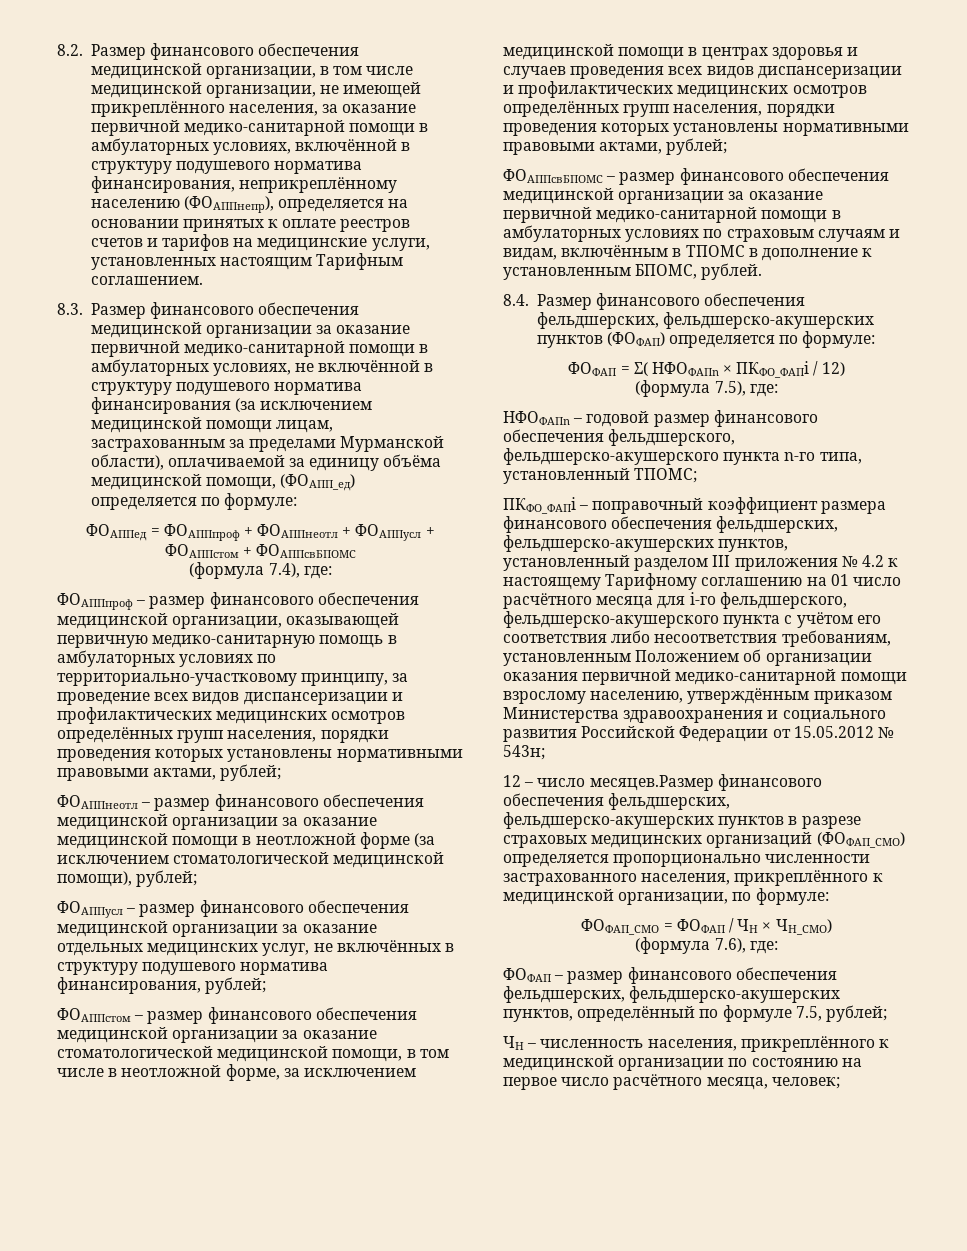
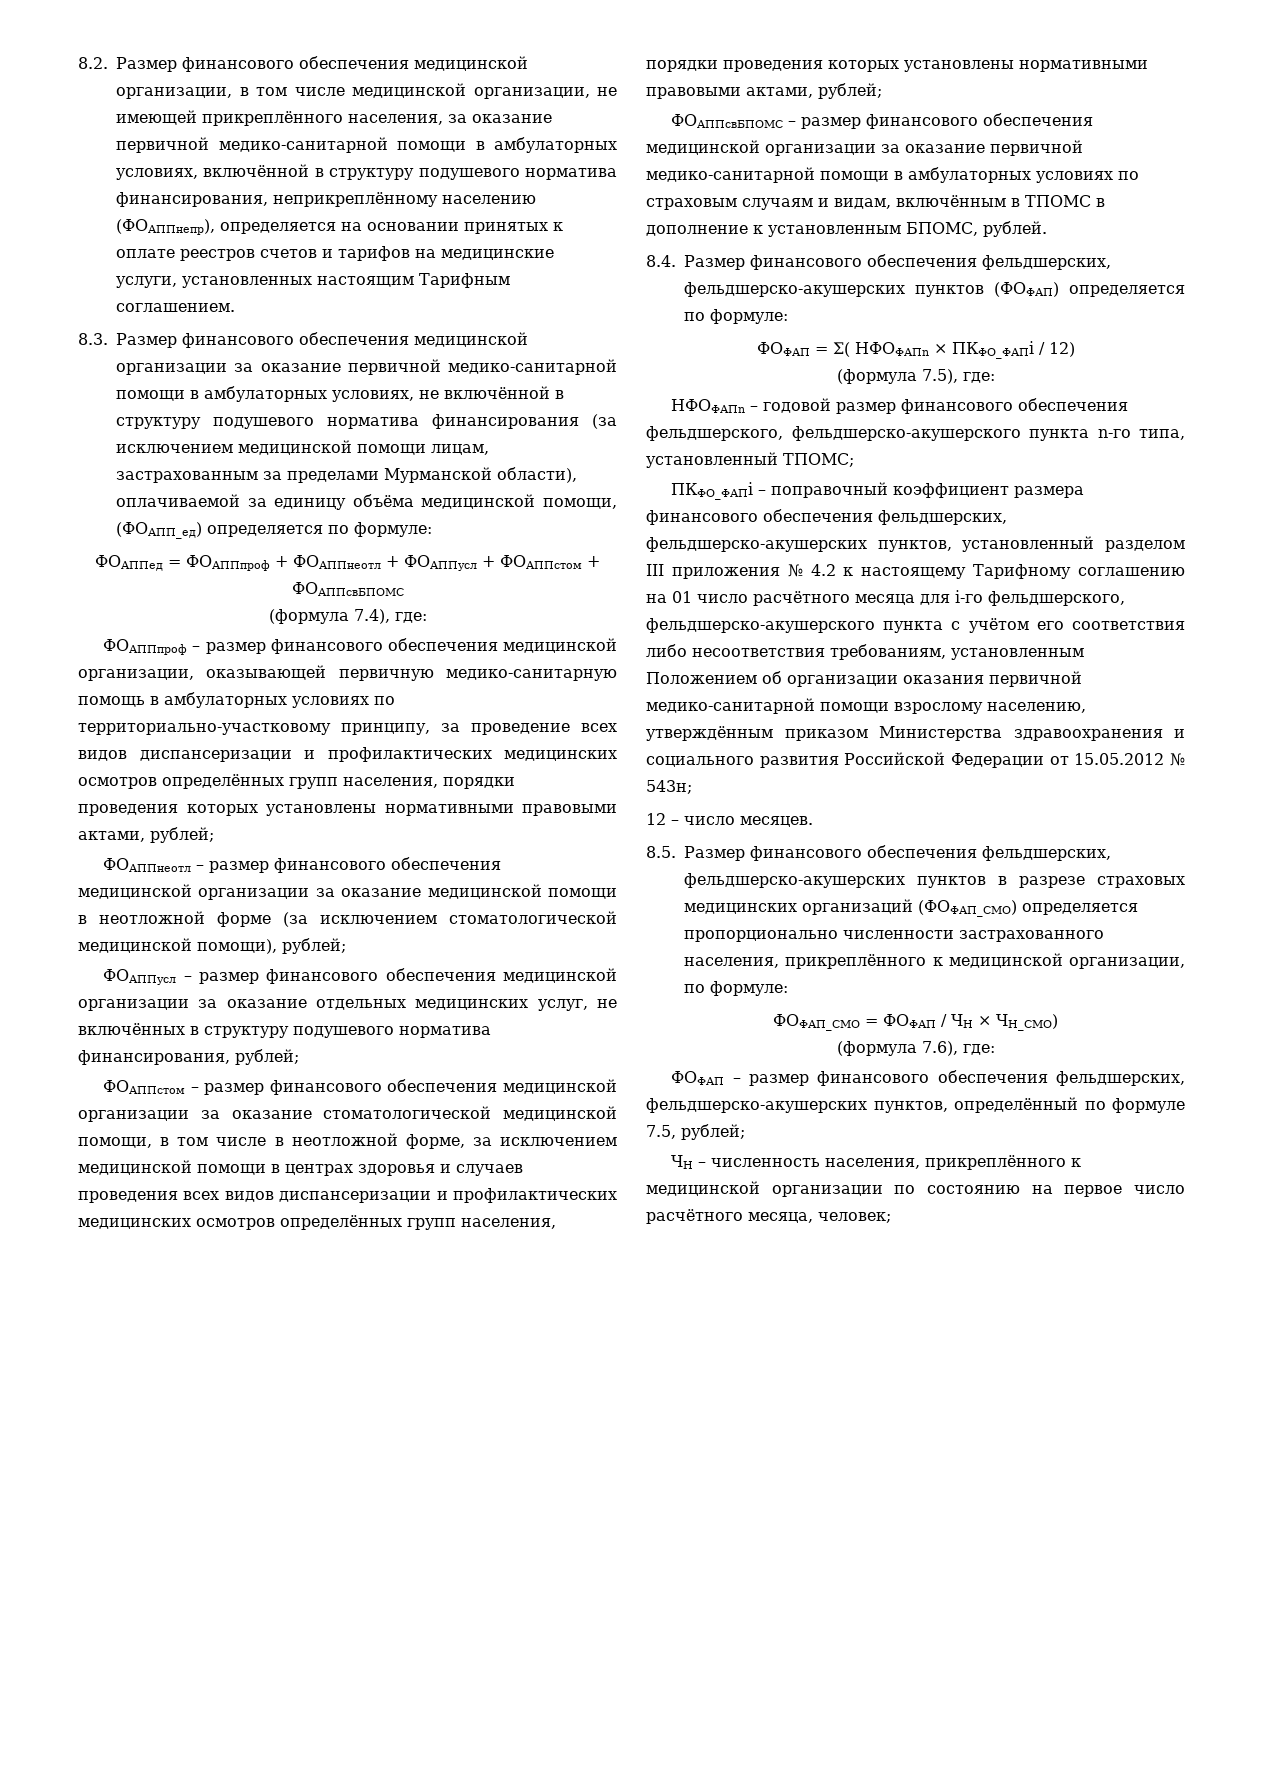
- 12 – число месяцев.Размер финансового обеспечения фельдшерских, фельдшерско-акушерских пунктов в разрезе страховых медицинских организаций (ФОФАП_СМО) определяется пропорционально численности застрахованного населения, прикреплённого к медицинской организации, по формуле:
+ 12 – число месяцев.
+ 8.5. Размер финансового обеспечения фельдшерских, фельдшерско-акушерских пунктов в разрезе страховых медицинских организаций (ФОФАП_СМО) определяется пропорционально численности застрахованного населения, прикреплённого к медицинской организации, по формуле:

